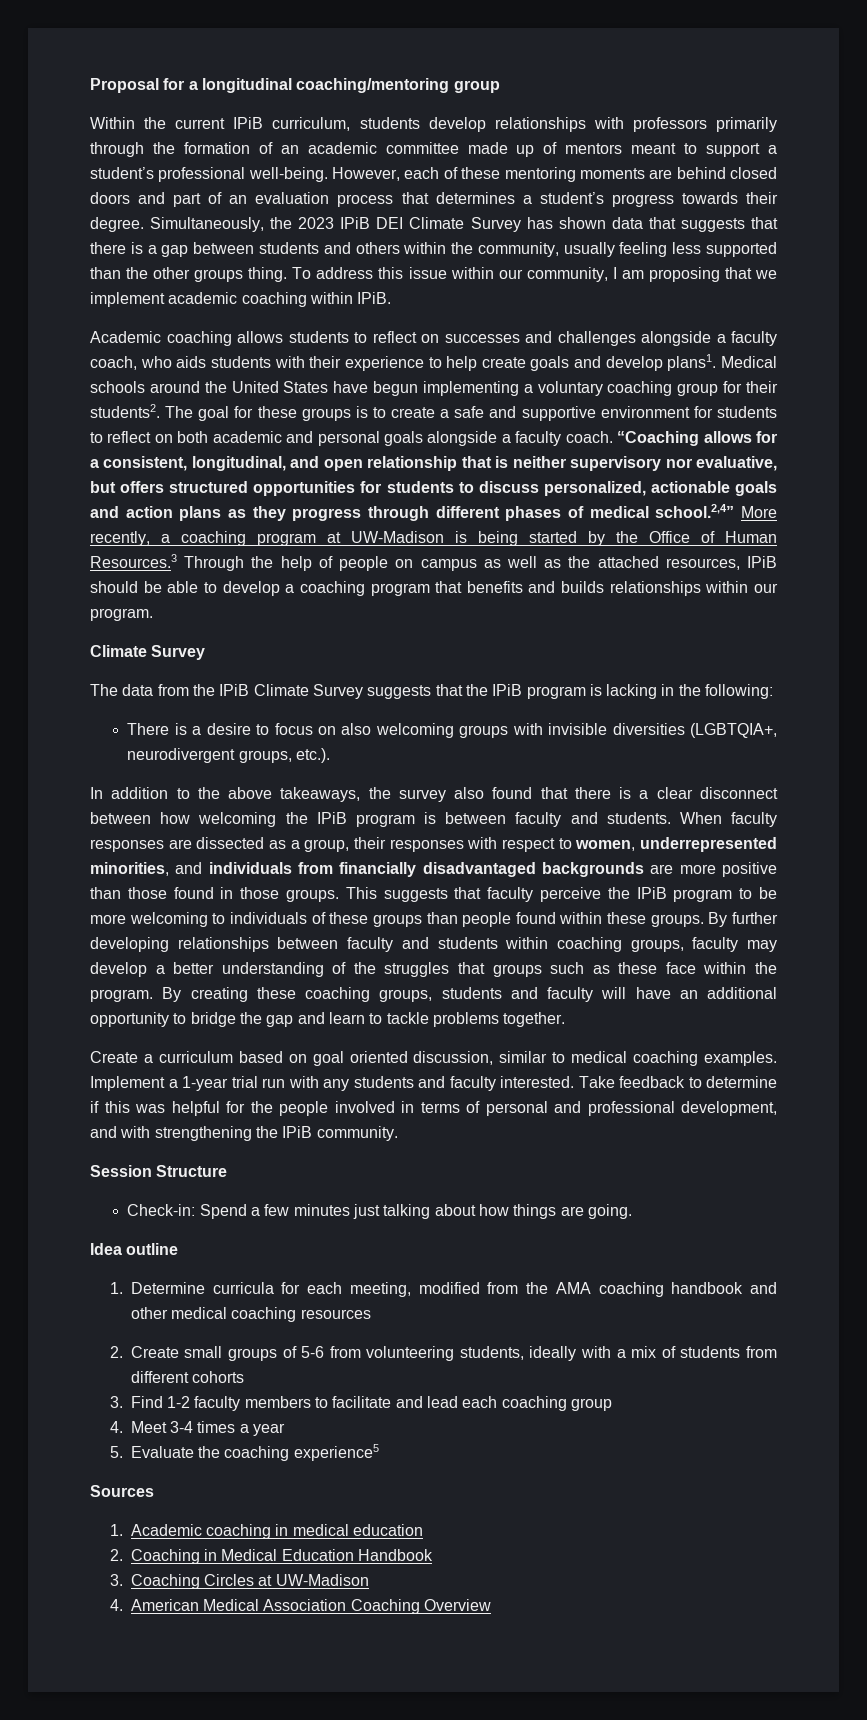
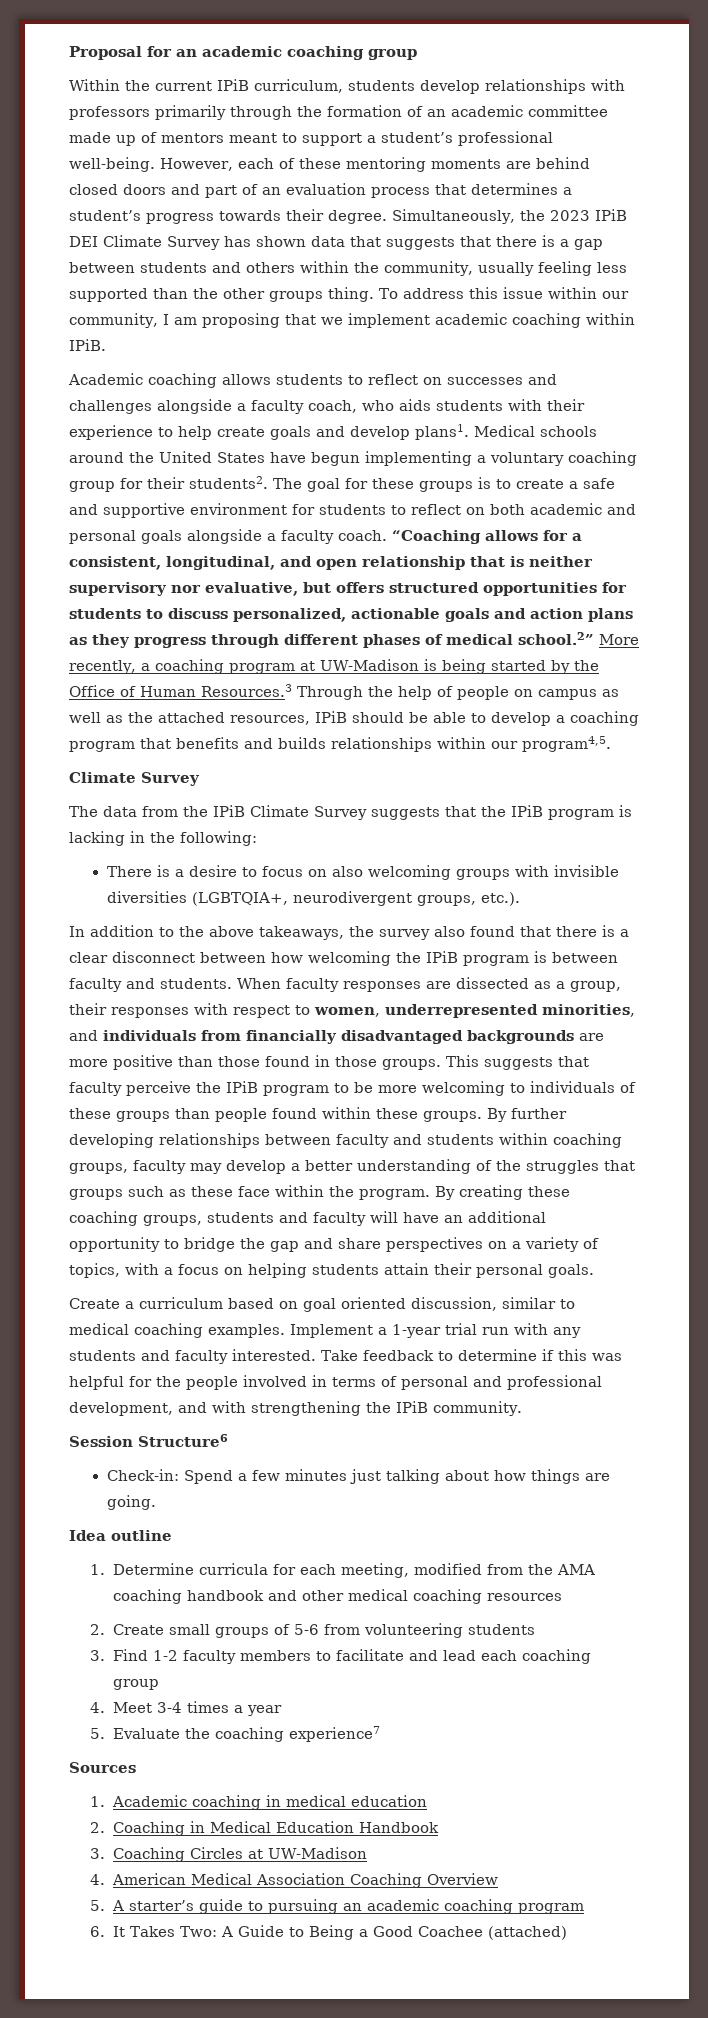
- Proposal for a longitudinal coaching/mentoring group
+ Proposal for an academic coaching group
- “Coaching allows for a consistent, longitudinal, and open relationship that is neither supervisory nor evaluative, but offers structured opportunities for students to discuss personalized, actionable goals and action plans as they progress through different phases of medical school.2,4” More recently, a coaching program at UW-Madison is being started by the Office of Human Resources.3 Through the help of people on campus as well as the attached resources, IPiB should be able to develop a coaching program that benefits and builds relationships within our program.
+ “Coaching allows for a consistent, longitudinal, and open relationship that is neither supervisory nor evaluative, but offers structured opportunities for students to discuss personalized, actionable goals and action plans as they progress through different phases of medical school.2” More recently, a coaching program at UW-Madison is being started by the Office of Human Resources.3 Through the help of people on campus as well as the attached resources, IPiB should be able to develop a coaching program that benefits and builds relationships within our program4,5.
- By creating these coaching groups, students and faculty will have an additional opportunity to bridge the gap and learn to tackle problems together.
+ By creating these coaching groups, students and faculty will have an additional opportunity to bridge the gap and share perspectives on a variety of topics, with a focus on helping students attain their personal goals.
- Session Structure
+ Session Structure6
- 2. Create small groups of 5-6 from volunteering students, ideally with a mix of students from different cohorts
+ 2. Create small groups of 5-6 from volunteering students
- 5. Evaluate the coaching experience5
+ 5. Evaluate the coaching experience7
+ 5. A starter’s guide to pursuing an academic coaching program
+ 6. It Takes Two: A Guide to Being a Good Coachee (attached)

